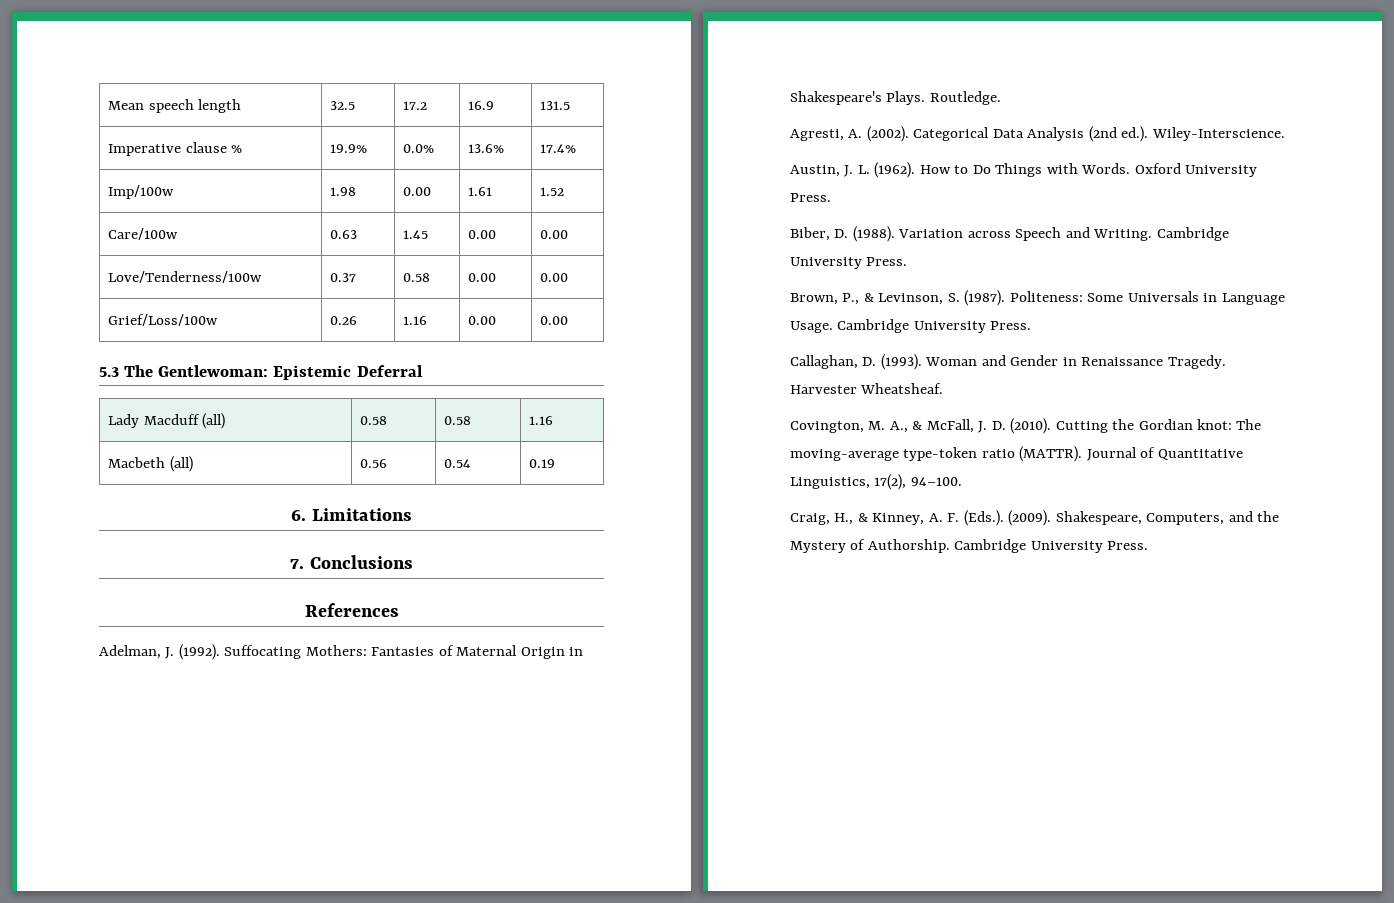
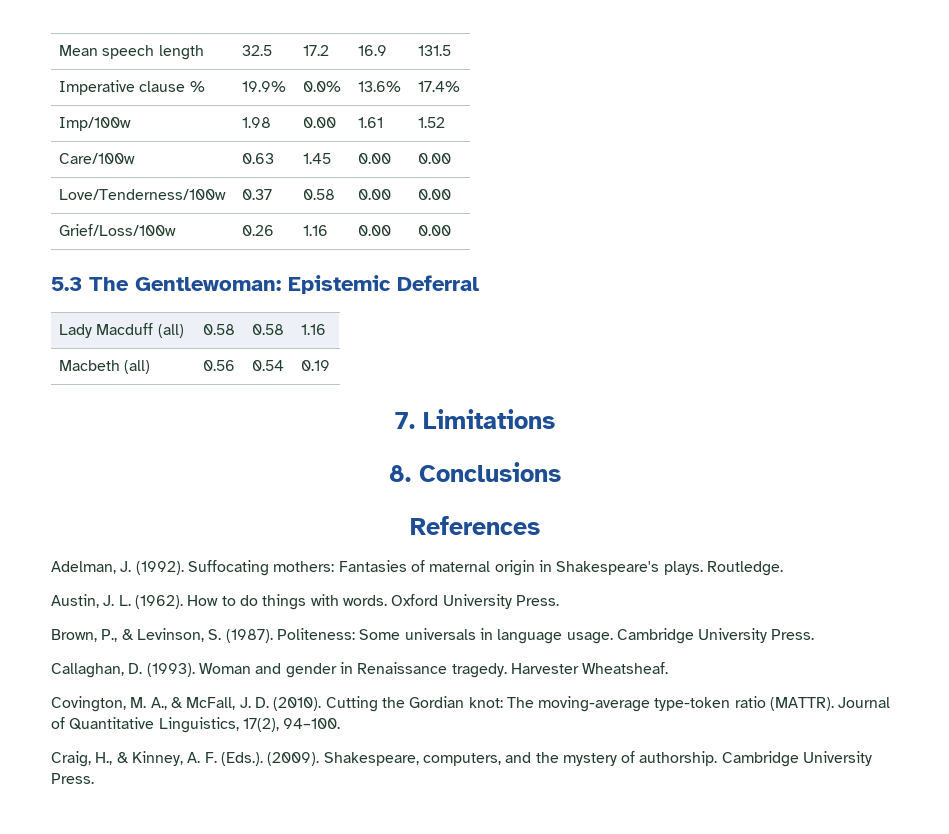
- 6. Limitations
+ 7. Limitations
- 7. Conclusions
+ 8. Conclusions
- Suffocating Mothers: Fantasies of Maternal Origin in Shakespeare's Plays.
+ Suffocating mothers: Fantasies of maternal origin in Shakespeare's plays.
- Agresti, A. (2002). Categorical Data Analysis (2nd ed.). Wiley-Interscience.
- How to Do Things with Words.
+ How to do things with words.
- Biber, D. (1988). Variation across Speech and Writing. Cambridge University Press.
- Politeness: Some Universals in Language Usage.
+ Politeness: Some universals in language usage.
- Woman and Gender in Renaissance Tragedy.
+ Woman and gender in Renaissance tragedy.
- Shakespeare, Computers, and the Mystery of Authorship.
+ Shakespeare, computers, and the mystery of authorship.

